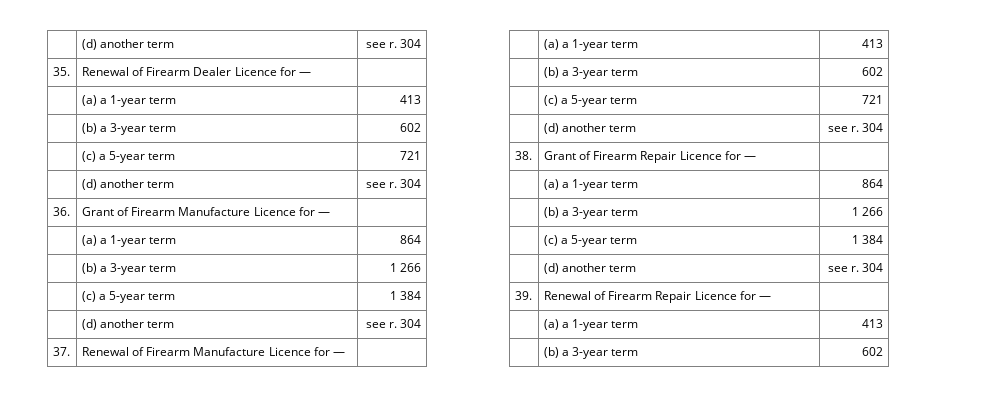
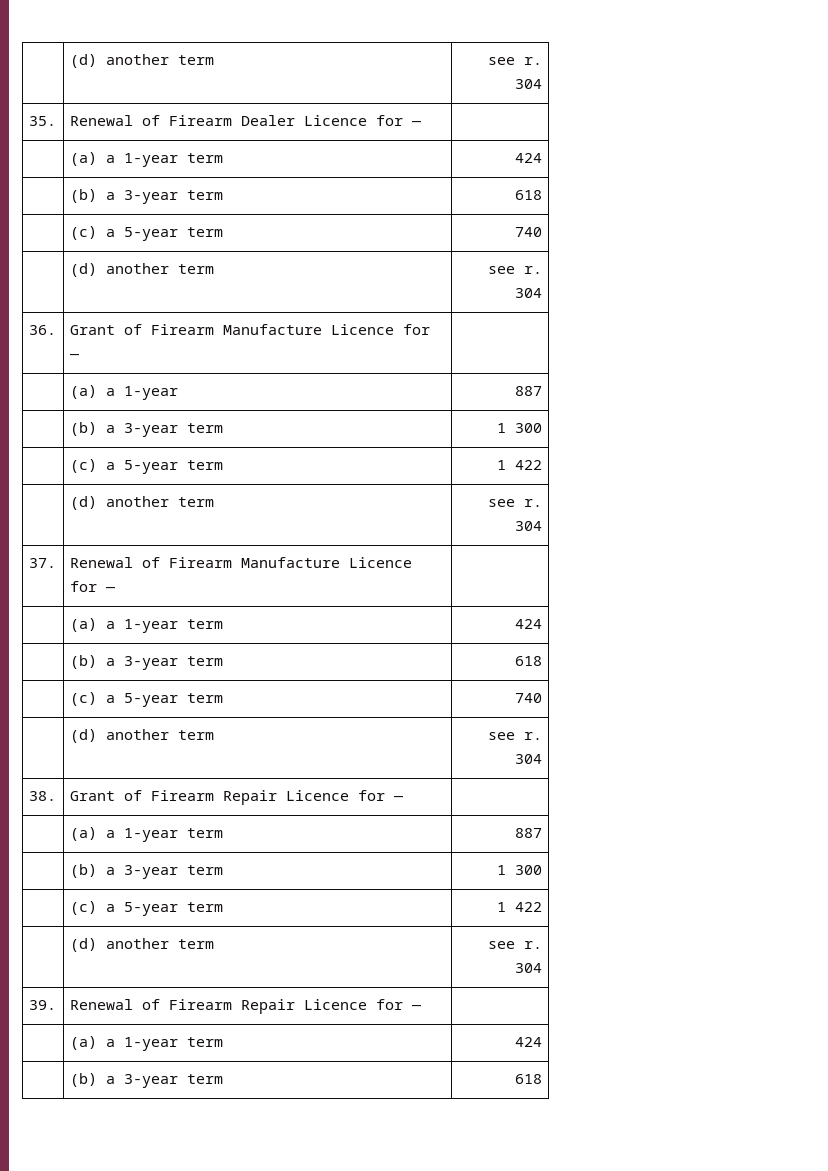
  35. | Renewal of Firearm Dealer Licence for — |
- | (a) a 1-year term | 413
- | (b) a 3-year term | 602
- | (c) a 5-year term | 721
+ | (a) a 1-year term | 424
+ | (b) a 3-year term | 618
+ | (c) a 5-year term | 740
  36. | Grant of Firearm Manufacture Licence for — |
- | (a) a 1-year term | 864
- | (b) a 3-year term | 1 266
- | (c) a 5-year term | 1 384
+ | (a) a 1-year | 887
+ | (b) a 3-year term | 1 300
+ | (c) a 5-year term | 1 422
  37. | Renewal of Firearm Manufacture Licence for — |
- | (a) a 1-year term | 413
- | (b) a 3-year term | 602
- | (c) a 5-year term | 721
+ | (a) a 1-year term | 424
+ | (b) a 3-year term | 618
+ | (c) a 5-year term | 740
  38. | Grant of Firearm Repair Licence for — |
- | (a) a 1-year term | 864
- | (b) a 3-year term | 1 266
- | (c) a 5-year term | 1 384
+ | (a) a 1-year term | 887
+ | (b) a 3-year term | 1 300
+ | (c) a 5-year term | 1 422
  39. | Renewal of Firearm Repair Licence for — |
- | (a) a 1-year term | 413
- | (b) a 3-year term | 602
+ | (a) a 1-year term | 424
+ | (b) a 3-year term | 618

